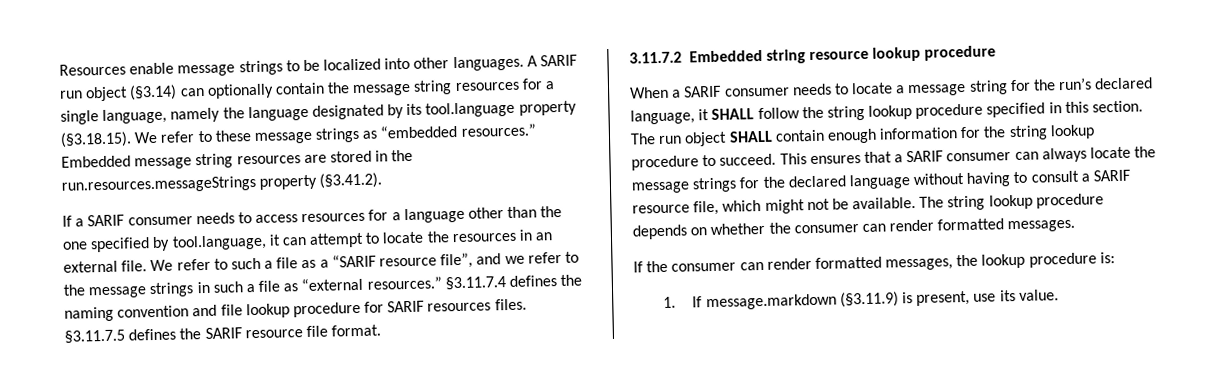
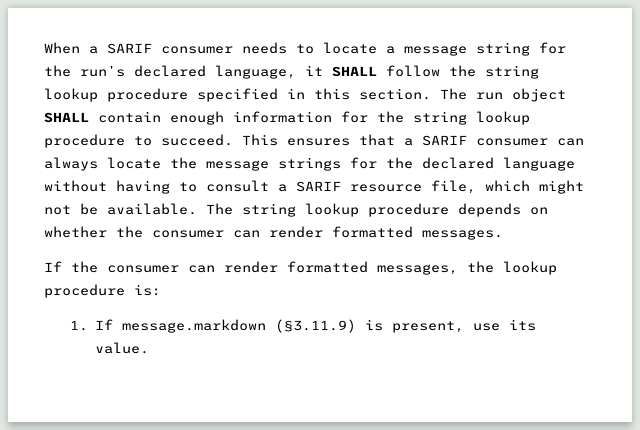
- Resources enable message strings to be localized into other languages. A SARIF run object (§3.14) can optionally contain the message string resources for a single language, namely the language designated by its tool.language property (§3.18.15). We refer to these message strings as “embedded resources.” Embedded message string resources are stored in the run.resources.messageStrings property (§3.41.2).
- If a SARIF consumer needs to access resources for a language other than the one specified by tool.language, it can attempt to locate the resources in an external file. We refer to such a file as a “SARIF resource file”, and we refer to the message strings in such a file as “external resources.” §3.11.7.4 defines the naming convention and file lookup procedure for SARIF resources files. §3.11.7.5 defines the SARIF resource file format.
- 3.11.7.2 Embedded string resource lookup procedure

